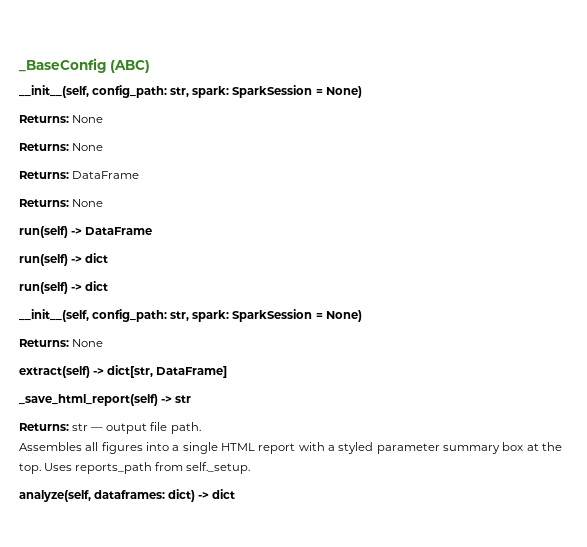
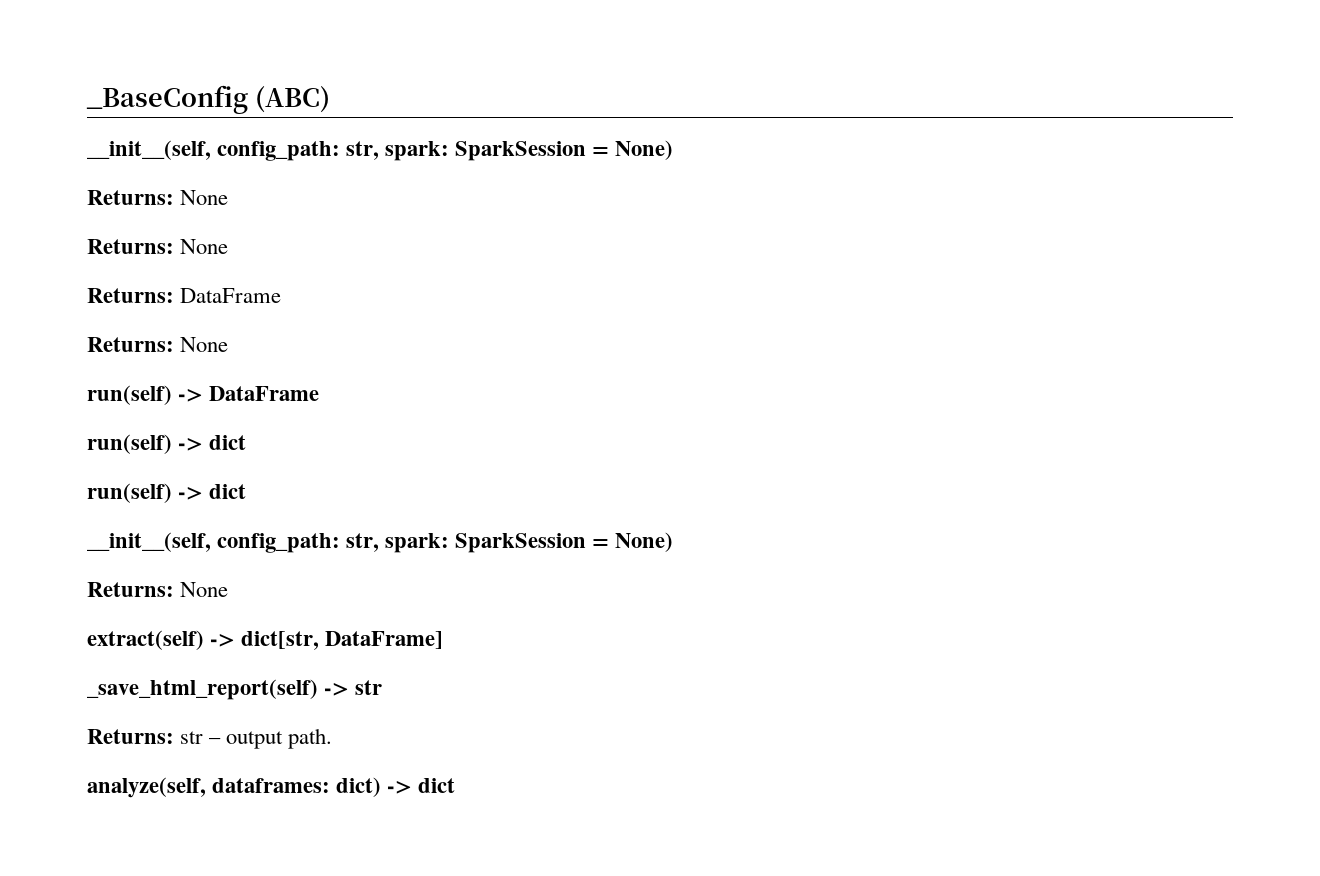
- Returns: str — output file path.
- Assembles all figures into a single HTML report with a styled parameter summary box at the top. Uses reports_path from self._setup.
+ Returns: str – output path.

